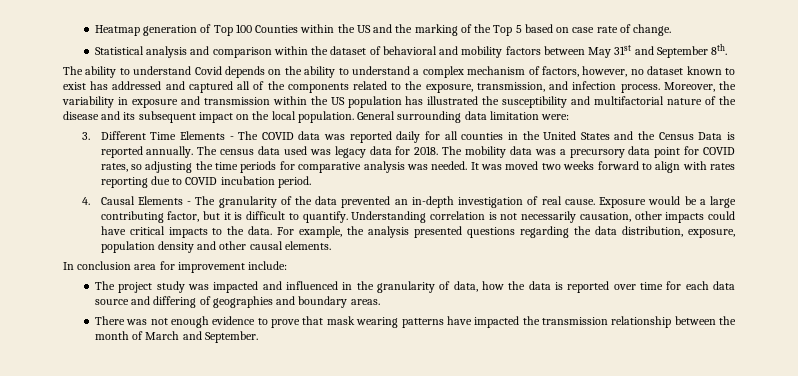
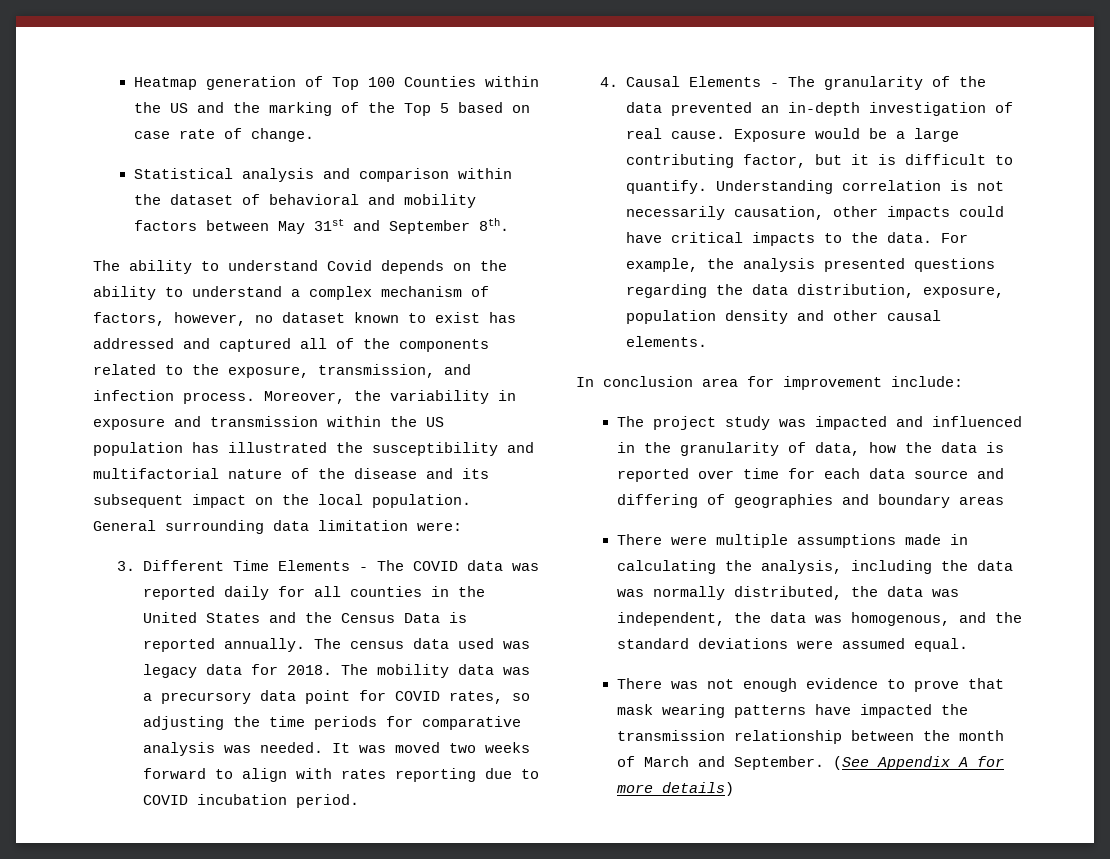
- The project study was impacted and influenced in the granularity of data, how the data is reported over time for each data source and differing of geographies and boundary areas.
+ The project study was impacted and influenced in the granularity of data, how the data is reported over time for each data source and differing of geographies and boundary areas
+ There were multiple assumptions made in calculating the analysis, including the data was normally distributed, the data was independent, the data was homogenous, and the standard deviations were assumed equal.
+ (See Appendix A for more details)

